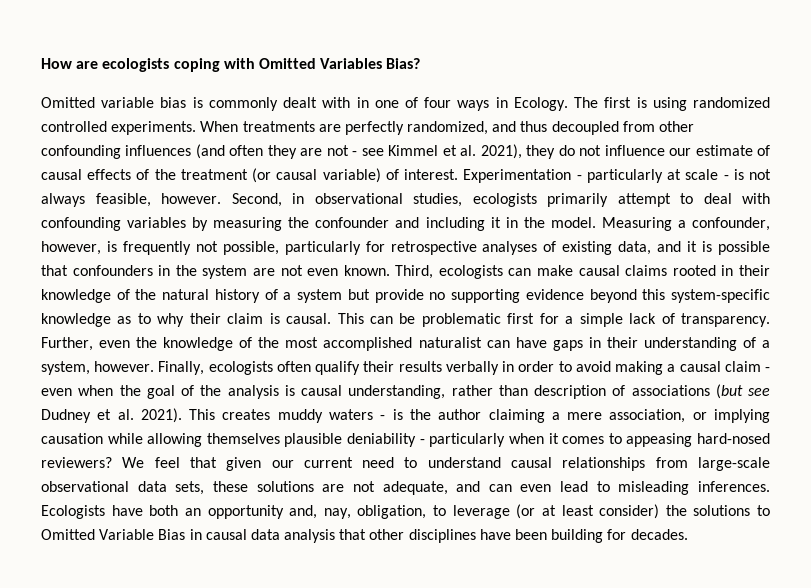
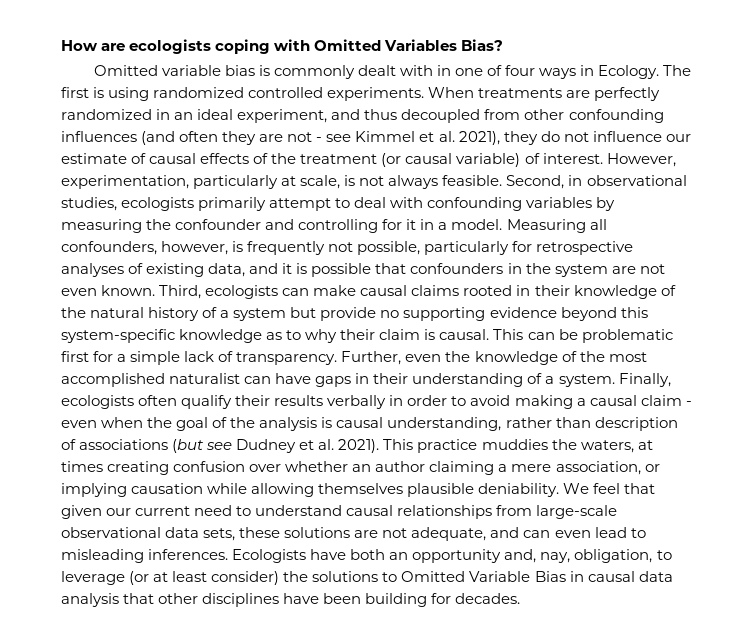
- When treatments are perfectly randomized, and thus decoupled from other confounding influences (and often they are not - see Kimmel et al. 2021), they do not influence our estimate of causal effects of the treatment (or causal variable) of interest.
+ When treatments are perfectly randomized in an ideal experiment, and thus decoupled from other confounding influences (and often they are not - see Kimmel et al. 2021), they do not influence our estimate of causal effects of the treatment (or causal variable) of interest.
- Experimentation - particularly at scale - is not always feasible, however.
+ However, experimentation, particularly at scale, is not always feasible.
- Second, in observational studies, ecologists primarily attempt to deal with confounding variables by measuring the confounder and including it in the model.
+ Second, in observational studies, ecologists primarily attempt to deal with confounding variables by measuring the confounder and controlling for it in a model.
- Measuring a confounder, however, is frequently not possible, particularly for retrospective analyses of existing data, and it is possible that confounders in the system are not even known.
+ Measuring all confounders, however, is frequently not possible, particularly for retrospective analyses of existing data, and it is possible that confounders in the system are not even known.
- Further, even the knowledge of the most accomplished naturalist can have gaps in their understanding of a system, however.
+ Further, even the knowledge of the most accomplished naturalist can have gaps in their understanding of a system.
- This creates muddy waters - is the author claiming a mere association, or implying causation while allowing themselves plausible deniability - particularly when it comes to appeasing hard-nosed reviewers?
+ This practice muddies the waters, at times creating confusion over whether an author claiming a mere association, or implying causation while allowing themselves plausible deniability.

